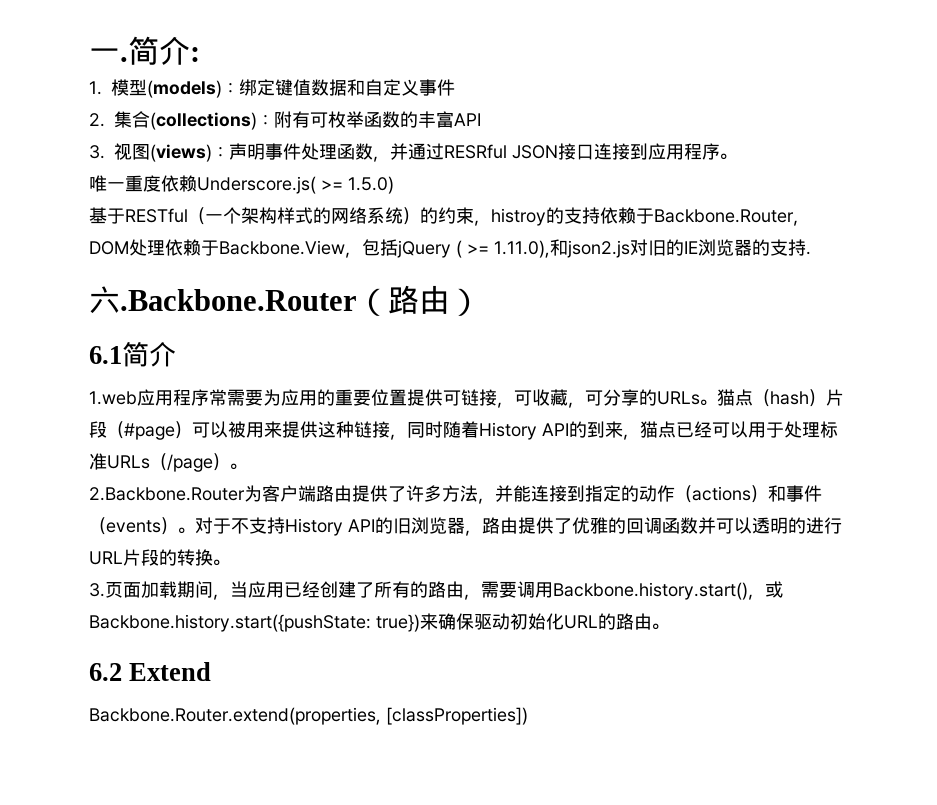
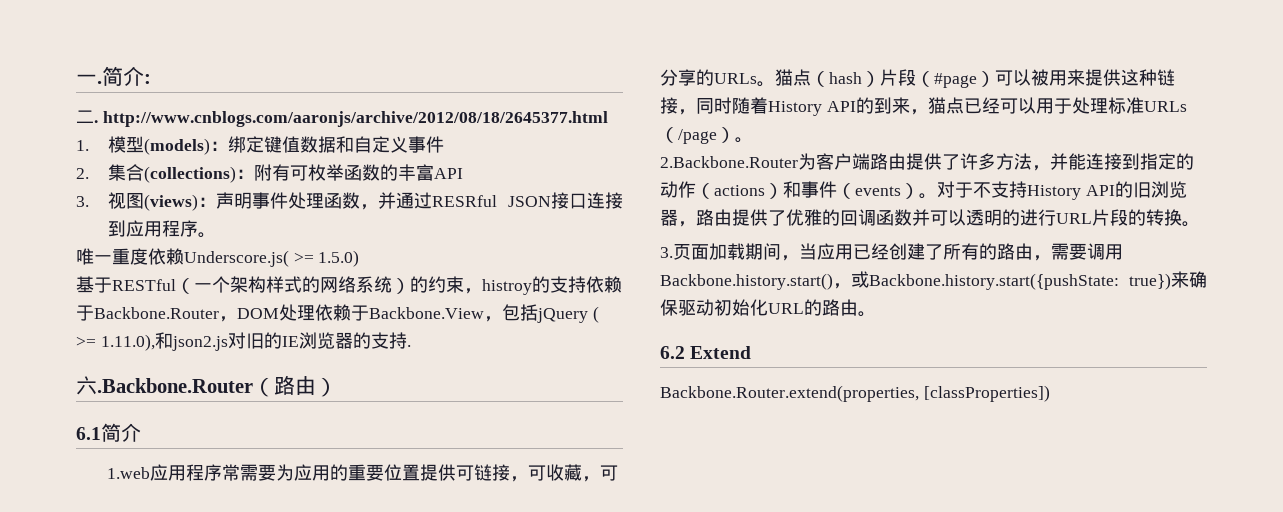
+ 二. http://www.cnblogs.com/aaronjs/archive/2012/08/18/2645377.html

